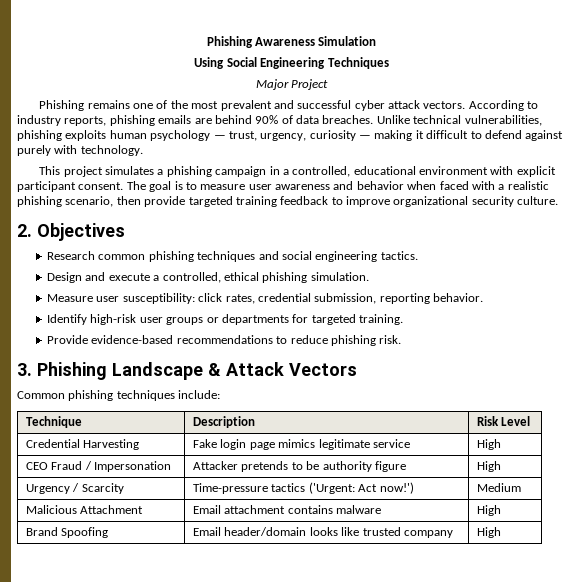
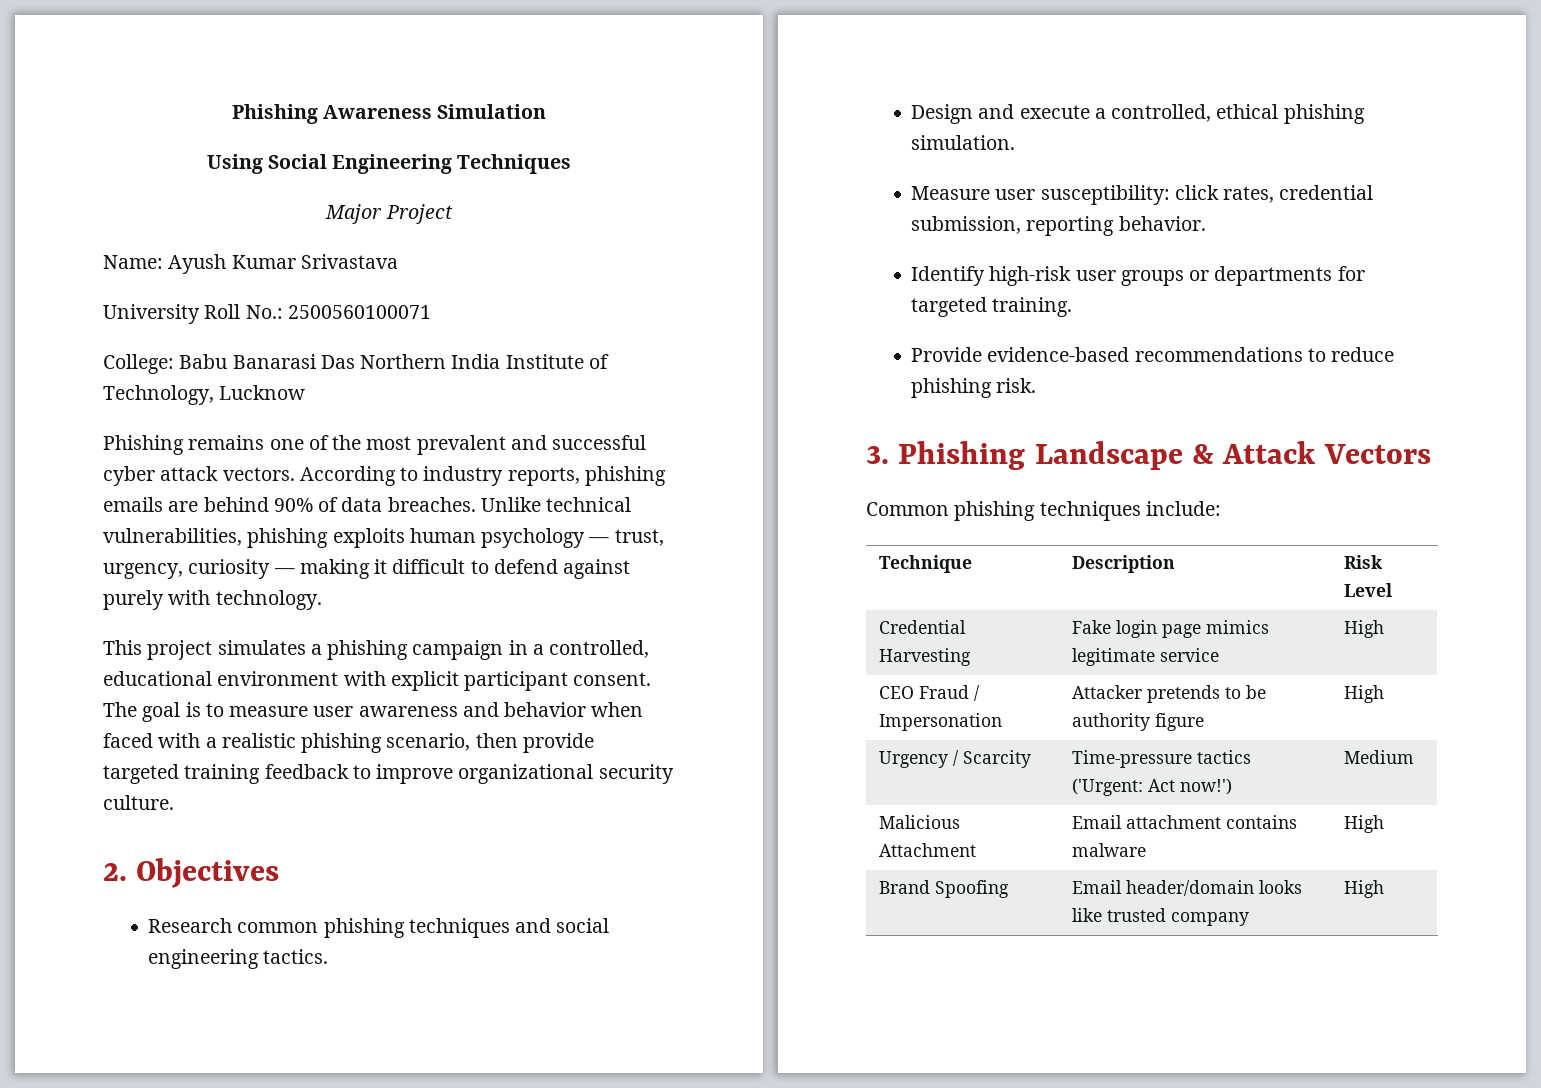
+ Name: Ayush Kumar Srivastava
+ University Roll No.: 2500560100071
+ College: Babu Banarasi Das Northern India Institute of Technology, Lucknow

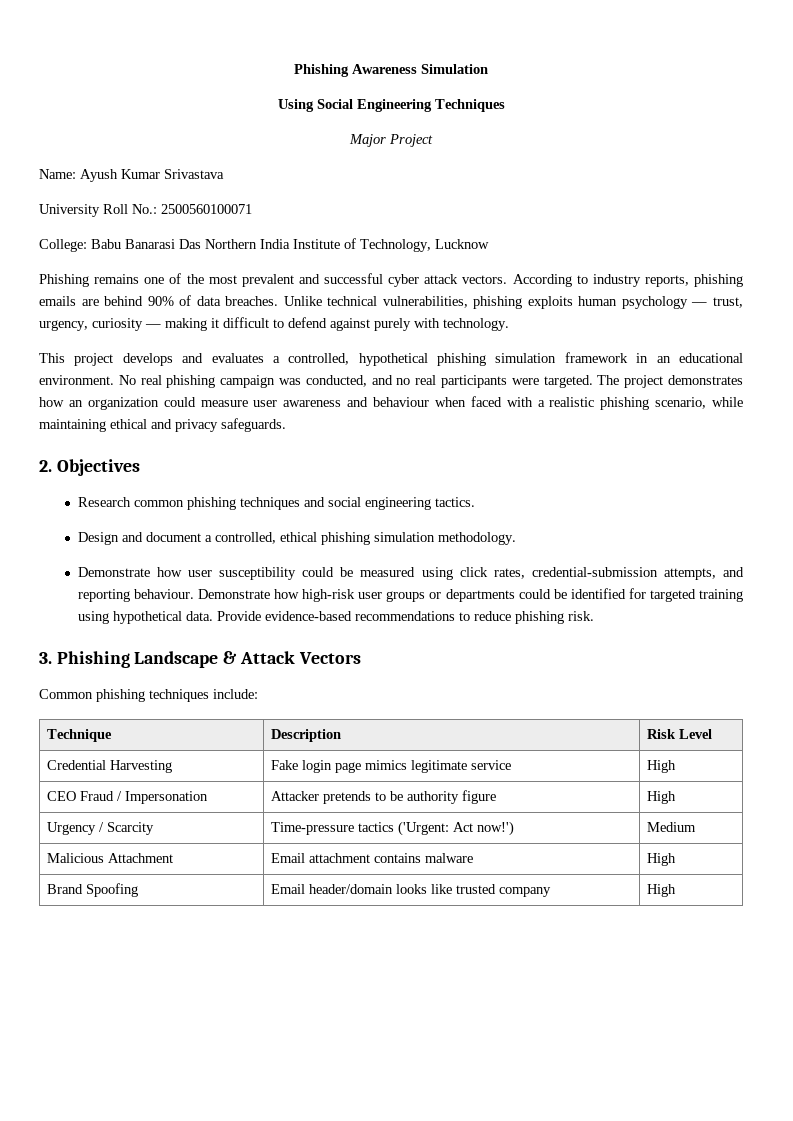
- This project simulates a phishing campaign in a controlled, educational environment with explicit participant consent. The goal is to measure user awareness and behavior when faced with a realistic phishing scenario, then provide targeted training feedback to improve organizational security culture.
+ This project develops and evaluates a controlled, hypothetical phishing simulation framework in an educational environment. No real phishing campaign was conducted, and no real participants were targeted. The project demonstrates how an organization could measure user awareness and behaviour when faced with a realistic phishing scenario, while maintaining ethical and privacy safeguards.
- Design and execute a controlled, ethical phishing simulation.
- Measure user susceptibility: click rates, credential submission, reporting behavior.
- Identify high-risk user groups or departments for targeted training.
- Provide evidence-based recommendations to reduce phishing risk.
+ Design and document a controlled, ethical phishing simulation methodology.
+ Demonstrate how user susceptibility could be measured using click rates, credential-submission attempts, and reporting behaviour. Demonstrate how high-risk user groups or departments could be identified for targeted training using hypothetical data. Provide evidence-based recommendations to reduce phishing risk.

